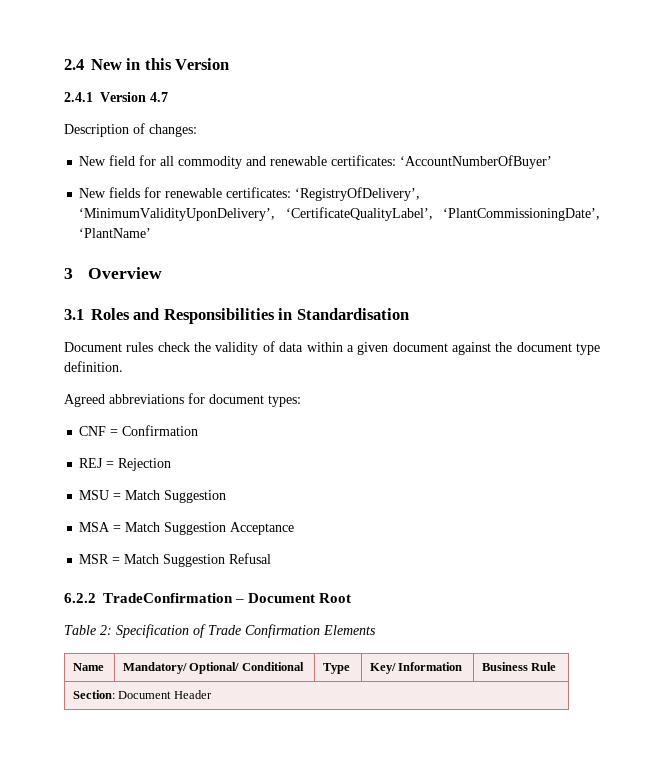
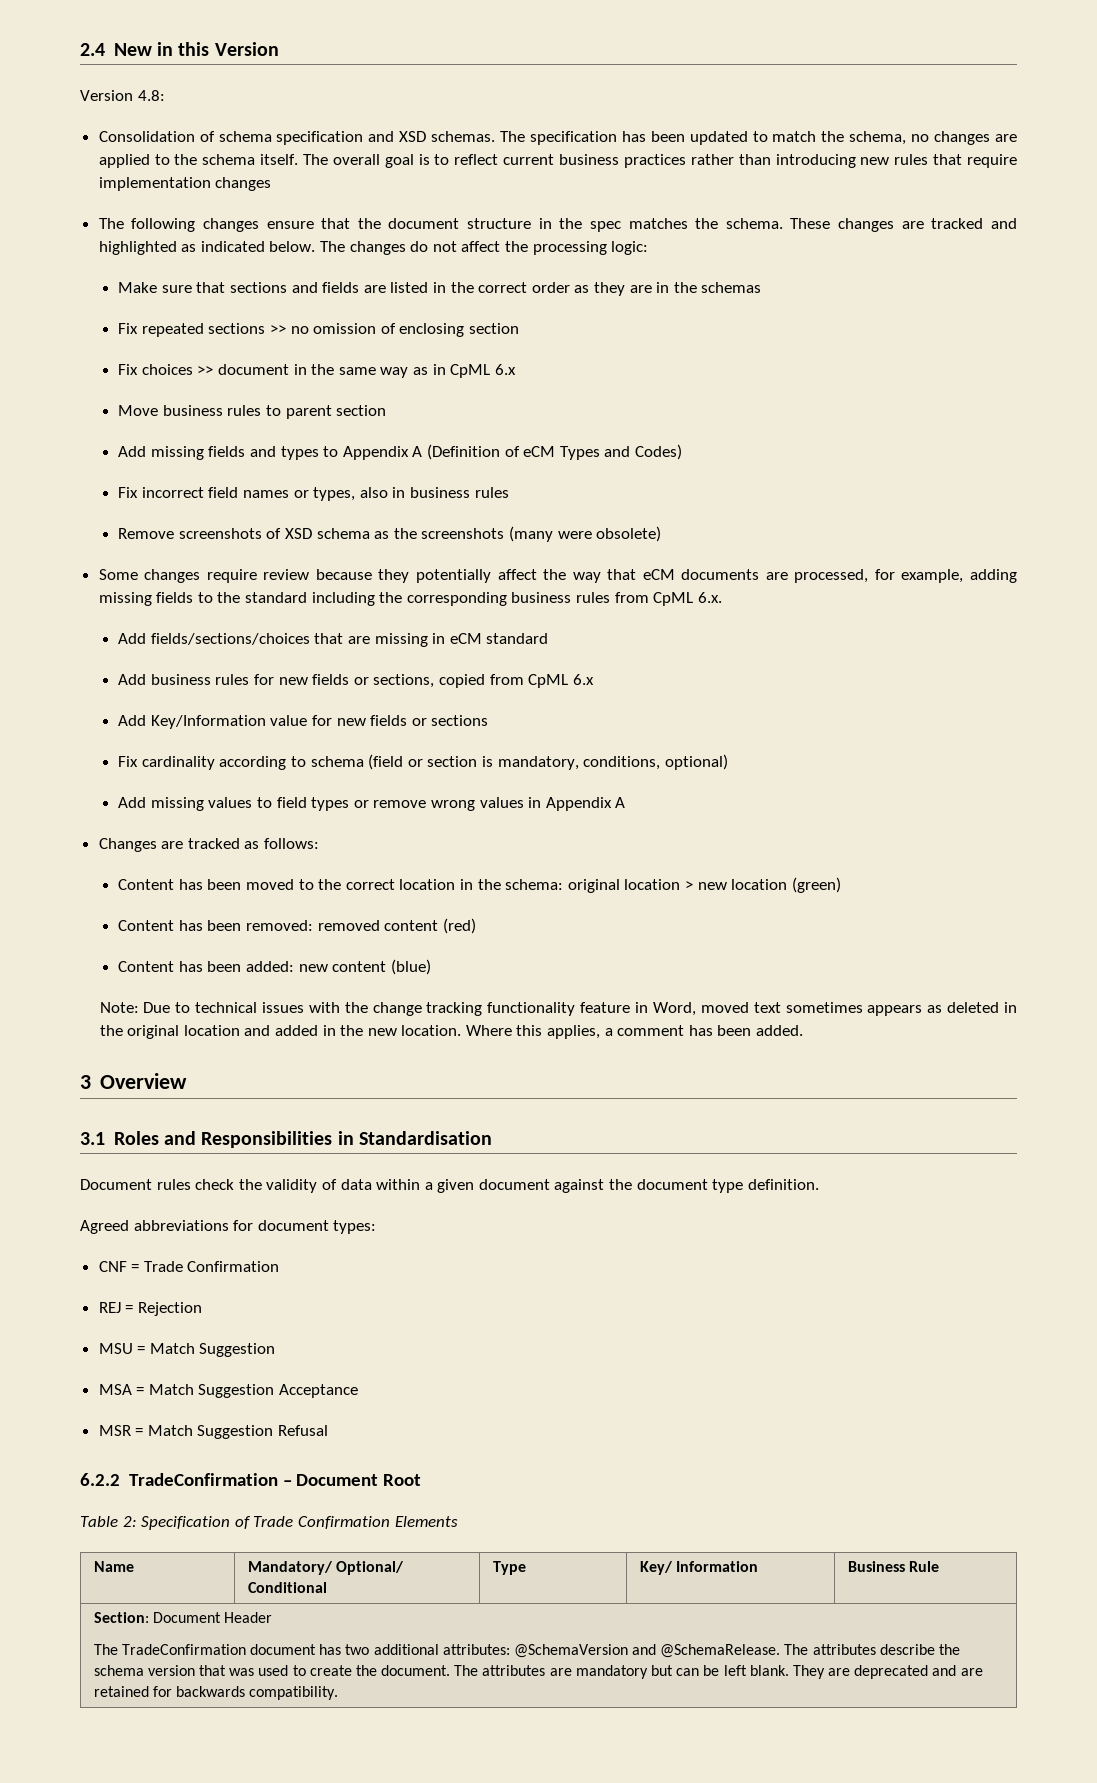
- 2.4.1 Version 4.7
- Description of changes:
- New field for all commodity and renewable certificates: ‘AccountNumberOfBuyer’
- New fields for renewable certificates: ‘RegistryOfDelivery’, ‘MinimumValidityUponDelivery’, ‘CertificateQualityLabel’, ‘PlantCommissioningDate’, ‘PlantName’
+ Version 4.8:
+ Consolidation of schema specification and XSD schemas. The specification has been updated to match the schema, no changes are applied to the schema itself. The overall goal is to reflect current business practices rather than introducing new rules that require implementation changes
+ The following changes ensure that the document structure in the spec matches the schema. These changes are tracked and highlighted as indicated below. The changes do not affect the processing logic:
+ Make sure that sections and fields are listed in the correct order as they are in the schemas
+ Fix repeated sections >> no omission of enclosing section
+ Fix choices >> document in the same way as in CpML 6.x
+ Move business rules to parent section
+ Add missing fields and types to Appendix A (Definition of eCM Types and Codes)
+ Fix incorrect field names or types, also in business rules
+ Remove screenshots of XSD schema as the screenshots (many were obsolete)
+ Some changes require review because they potentially affect the way that eCM documents are processed, for example, adding missing fields to the standard including the corresponding business rules from CpML 6.x.
+ Add fields/sections/choices that are missing in eCM standard
+ Add business rules for new fields or sections, copied from CpML 6.x
+ Add Key/Information value for new fields or sections
+ Fix cardinality according to schema (field or section is mandatory, conditions, optional)
+ Add missing values to field types or remove wrong values in Appendix A
+ Changes are tracked as follows:
+ Content has been moved to the correct location in the schema: original location > new location (green)
+ Content has been removed: removed content (red)
+ Content has been added: new content (blue)
+ Note: Due to technical issues with the change tracking functionality feature in Word, moved text sometimes appears as deleted in the original location and added in the new location. Where this applies, a comment has been added.
- CNF = Confirmation
+ CNF = Trade Confirmation
+ The TradeConfirmation document has two additional attributes: @SchemaVersion and @SchemaRelease. The attributes describe the schema version that was used to create the document. The attributes are mandatory but can be left blank. They are deprecated and are retained for backwards compatibility.

